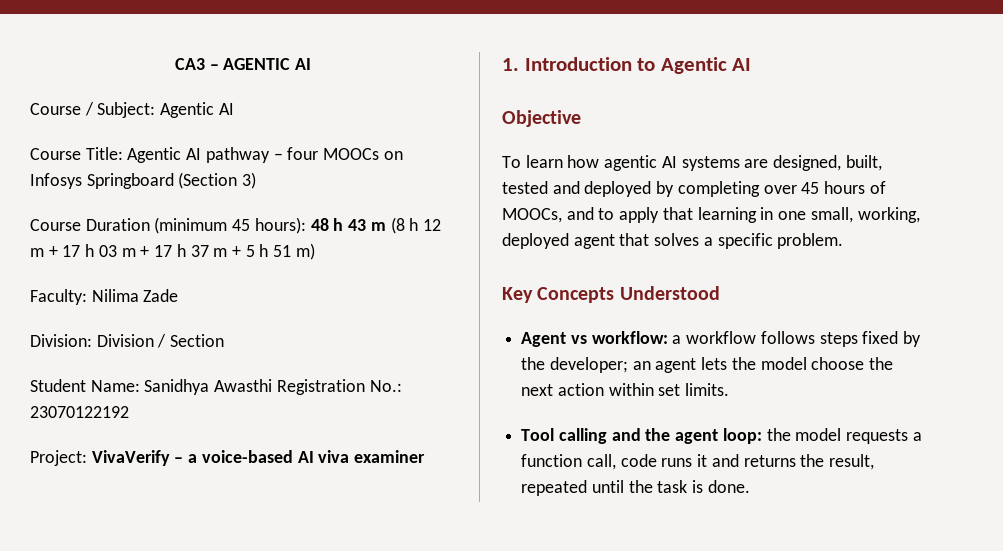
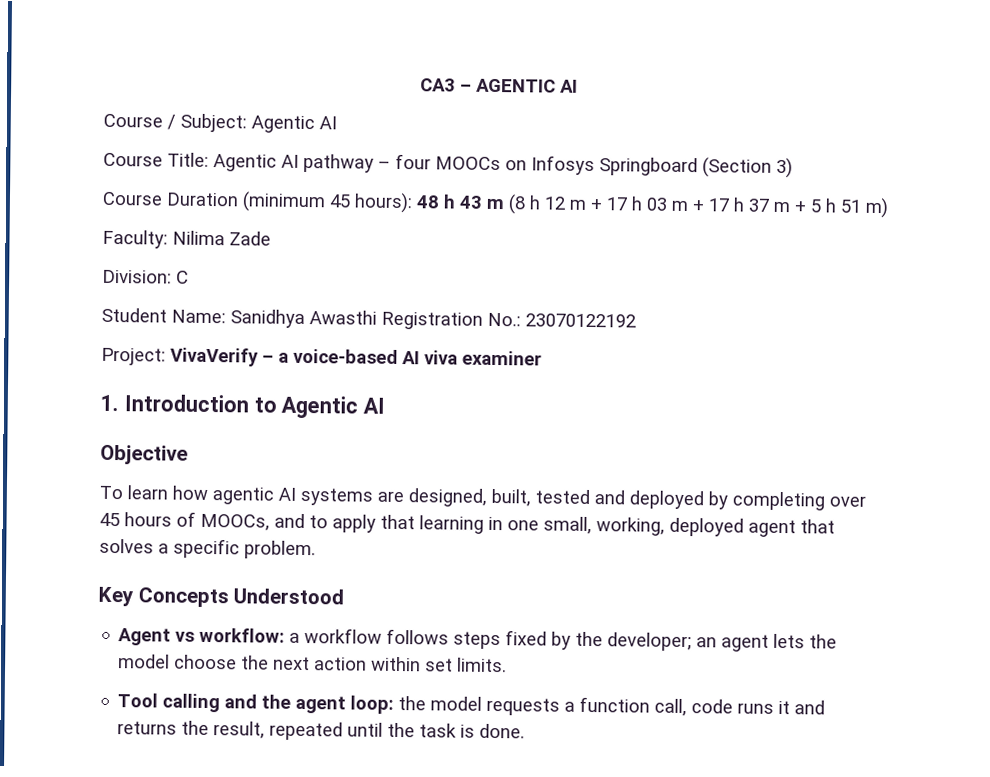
- Division: Division / Section
+ Division: C

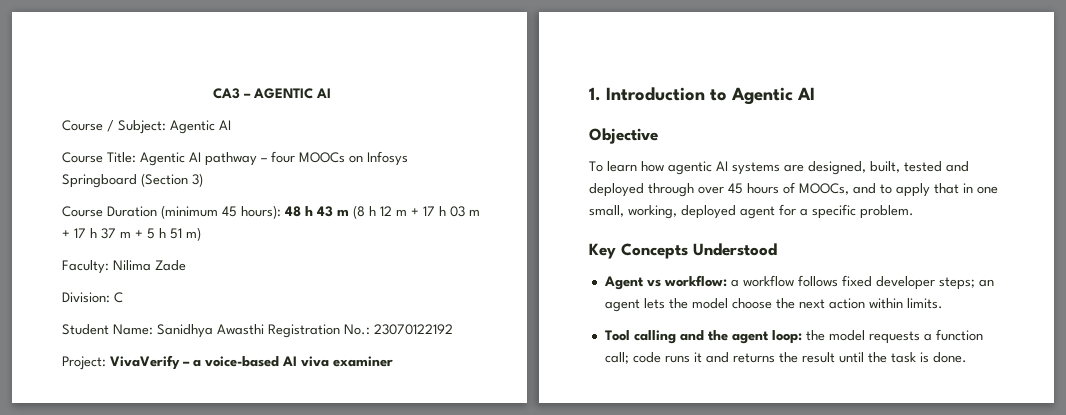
- To learn how agentic AI systems are designed, built, tested and deployed by completing over 45 hours of MOOCs, and to apply that learning in one small, working, deployed agent that solves a specific problem.
+ To learn how agentic AI systems are designed, built, tested and deployed through over 45 hours of MOOCs, and to apply that in one small, working, deployed agent for a specific problem.
- Agent vs workflow: a workflow follows steps fixed by the developer; an agent lets the model choose the next action within set limits.
+ Agent vs workflow: a workflow follows fixed developer steps; an agent lets the model choose the next action within limits.
- Tool calling and the agent loop: the model requests a function call, code runs it and returns the result, repeated until the task is done.
+ Tool calling and the agent loop: the model requests a function call; code runs it and returns the result until the task is done.

